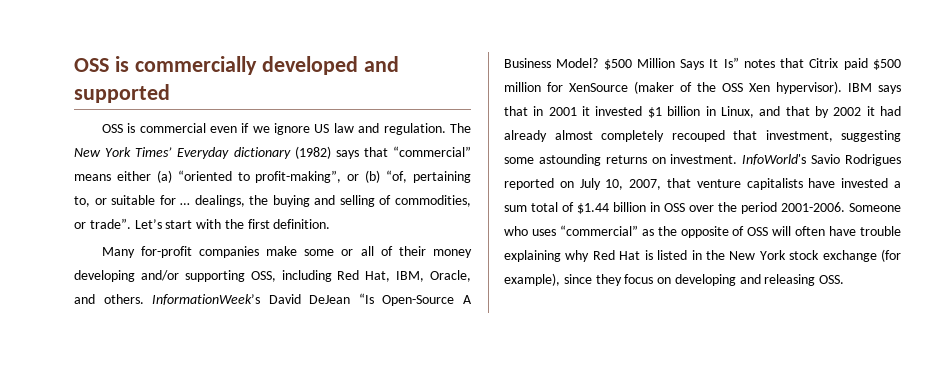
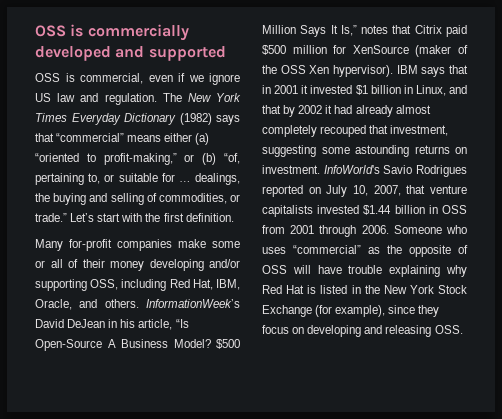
- OSS is commercial even if we ignore US law and regulation.
+ OSS is commercial, even if we ignore US law and regulation.
- The New York Times’ Everyday dictionary (1982) says that “commercial” means either (a) “oriented to profit-making”, or (b) “of, pertaining to, or suitable for … dealings, the buying and selling of commodities, or trade”.
+ The New York Times Everyday Dictionary (1982) says that “commercial” means either (a) “oriented to profit-making,” or (b) “of, pertaining to, or suitable for … dealings, the buying and selling of commodities, or trade.”
- InformationWeek’s David DeJean “Is Open-Source A Business Model?
+ InformationWeek’s David DeJean in his article, “Is Open-Source A Business Model?
- $500 Million Says It Is” notes that Citrix paid $500 million for XenSource (maker of the OSS Xen hypervisor).
+ $500 Million Says It Is,” notes that Citrix paid $500 million for XenSource (maker of the OSS Xen hypervisor).
- InfoWorld's Savio Rodrigues reported on July 10, 2007, that venture capitalists have invested a sum total of $1.44 billion in OSS over the period 2001-2006.
+ InfoWorld's Savio Rodrigues reported on July 10, 2007, that venture capitalists invested $1.44 billion in OSS from 2001 through 2006.
- Someone who uses “commercial” as the opposite of OSS will often have trouble explaining why Red Hat is listed in the New York stock exchange (for example), since they focus on developing and releasing OSS.
+ Someone who uses “commercial” as the opposite of OSS will have trouble explaining why Red Hat is listed in the New York Stock Exchange (for example), since they focus on developing and releasing OSS.

